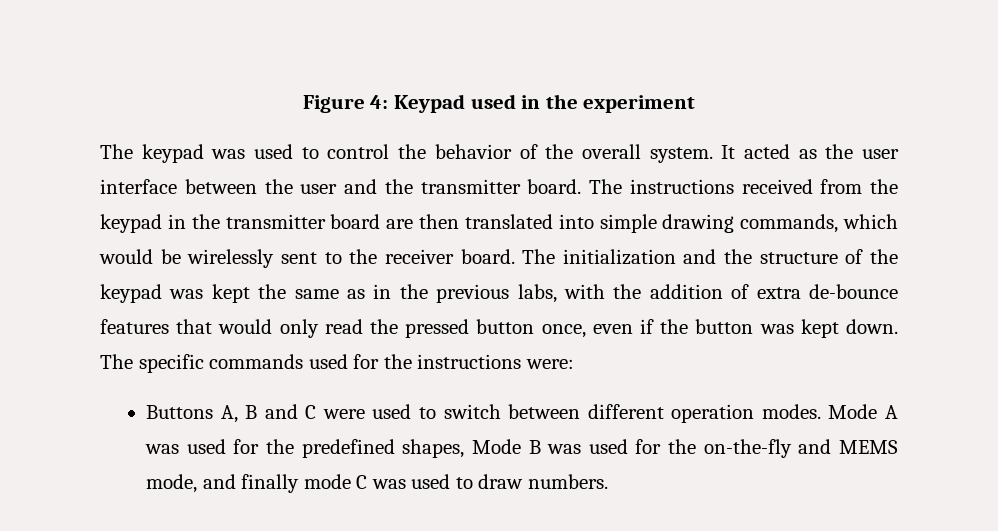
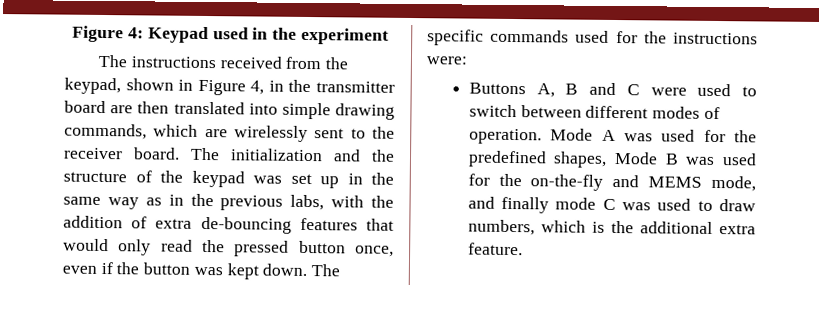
- The keypad was used to control the behavior of the overall system. It acted as the user interface between the user and the transmitter board. The instructions received from the keypad in the transmitter board are then translated into simple drawing commands, which would be wirelessly sent to the receiver board.
+ The instructions received from the keypad, shown in Figure 4, in the transmitter board are then translated into simple drawing commands, which are wirelessly sent to the receiver board.
- The initialization and the structure of the keypad was kept the same as in the previous labs, with the addition of extra de-bounce features that would only read the pressed button once, even if the button was kept down.
+ The initialization and the structure of the keypad was set up in the same way as in the previous labs, with the addition of extra de-bouncing features that would only read the pressed button once, even if the button was kept down.
- Buttons A, B and C were used to switch between different operation modes.
+ Buttons A, B and C were used to switch between different modes of operation.
- Mode A was used for the predefined shapes, Mode B was used for the on-the-fly and MEMS mode, and finally mode C was used to draw numbers.
+ Mode A was used for the predefined shapes, Mode B was used for the on-the-fly and MEMS mode, and finally mode C was used to draw numbers, which is the additional extra feature.

